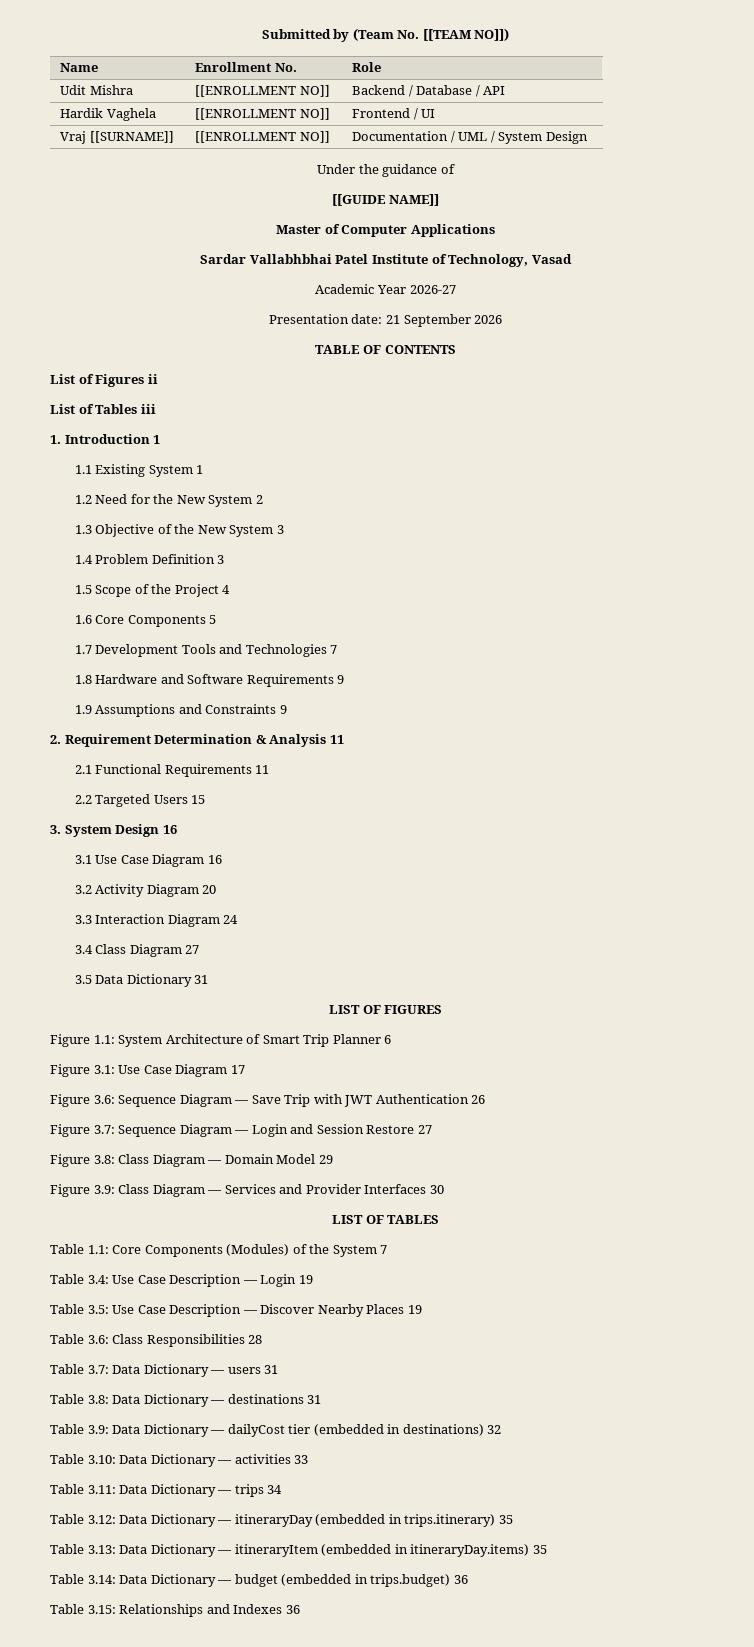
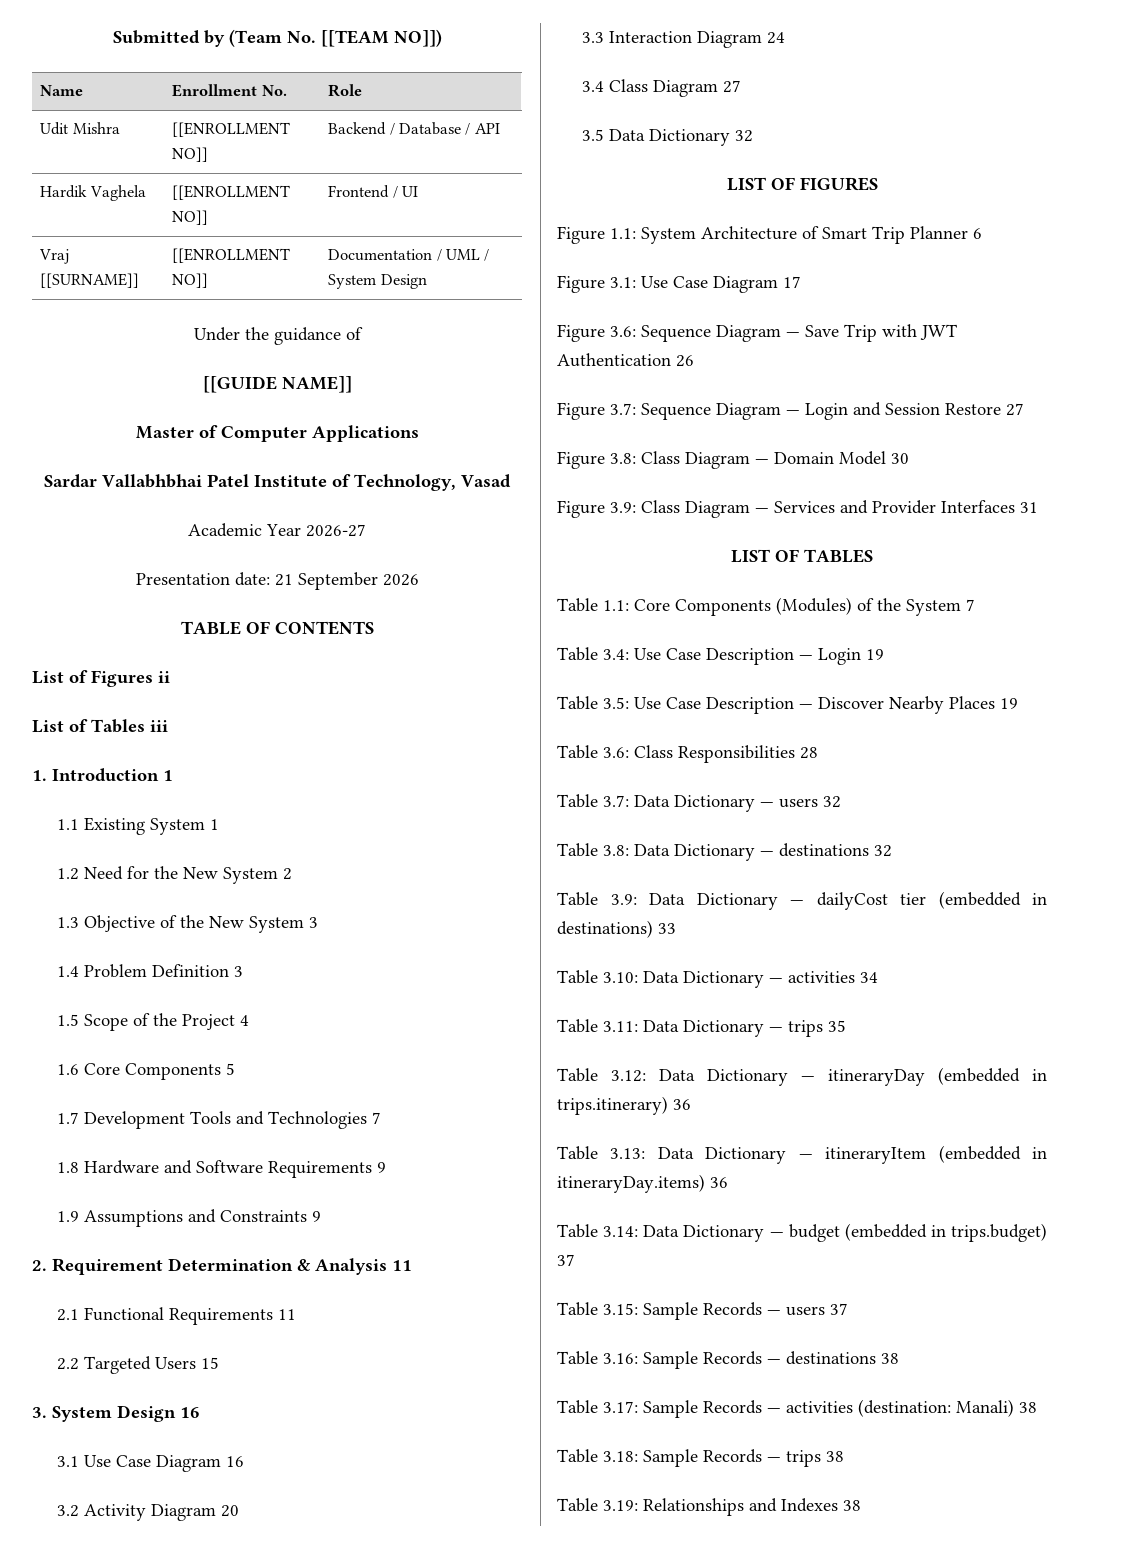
- 3.5 Data Dictionary 31
+ 3.5 Data Dictionary 32
- Figure 3.8: Class Diagram — Domain Model 29
+ Figure 3.8: Class Diagram — Domain Model 30
- Figure 3.9: Class Diagram — Services and Provider Interfaces 30
+ Figure 3.9: Class Diagram — Services and Provider Interfaces 31
- Table 3.7: Data Dictionary — users 31
+ Table 3.7: Data Dictionary — users 32
- Table 3.8: Data Dictionary — destinations 31
+ Table 3.8: Data Dictionary — destinations 32
- Table 3.9: Data Dictionary — dailyCost tier (embedded in destinations) 32
+ Table 3.9: Data Dictionary — dailyCost tier (embedded in destinations) 33
- Table 3.10: Data Dictionary — activities 33
+ Table 3.10: Data Dictionary — activities 34
- Table 3.11: Data Dictionary — trips 34
+ Table 3.11: Data Dictionary — trips 35
- Table 3.12: Data Dictionary — itineraryDay (embedded in trips.itinerary) 35
+ Table 3.12: Data Dictionary — itineraryDay (embedded in trips.itinerary) 36
- Table 3.13: Data Dictionary — itineraryItem (embedded in itineraryDay.items) 35
+ Table 3.13: Data Dictionary — itineraryItem (embedded in itineraryDay.items) 36
- Table 3.14: Data Dictionary — budget (embedded in trips.budget) 36
+ Table 3.14: Data Dictionary — budget (embedded in trips.budget) 37
- Table 3.15: Relationships and Indexes 36
+ Table 3.15: Sample Records — users 37
+ Table 3.16: Sample Records — destinations 38
+ Table 3.17: Sample Records — activities (destination: Manali) 38
+ Table 3.18: Sample Records — trips 38
+ Table 3.19: Relationships and Indexes 38

